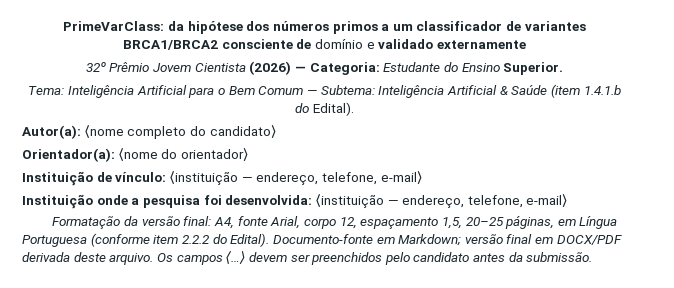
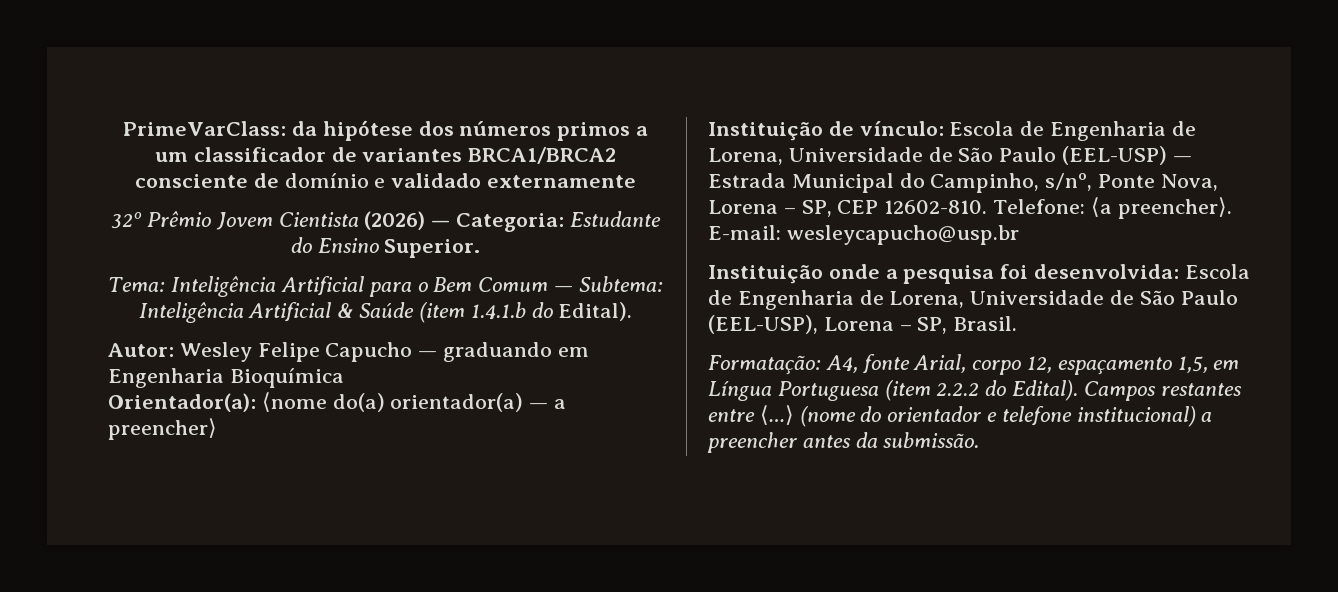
- Autor(a): ⟨nome completo do candidato⟩
- Orientador(a): ⟨nome do orientador⟩
- Instituição de vínculo: ⟨instituição — endereço, telefone, e-mail⟩
+ Autor: Wesley Felipe Capucho — graduando em Engenharia Bioquímica
+ Orientador(a): ⟨nome do(a) orientador(a) — a preencher⟩
+ Instituição de vínculo: Escola de Engenharia de Lorena, Universidade de São Paulo (EEL-USP) — Estrada Municipal do Campinho, s/nº, Ponte Nova, Lorena – SP, CEP 12602-810. Telefone: ⟨a preencher⟩. E-mail: wesleycapucho@usp.br
- Instituição onde a pesquisa foi desenvolvida: ⟨instituição — endereço, telefone, e-mail⟩
- Formatação da versão final: A4, fonte Arial, corpo 12, espaçamento 1,5, 20–25 páginas, em Língua Portuguesa (conforme item 2.2.2 do Edital).
+ Instituição onde a pesquisa foi desenvolvida: Escola de Engenharia de Lorena, Universidade de São Paulo (EEL-USP), Lorena – SP, Brasil.
+ Formatação: A4, fonte Arial, corpo 12, espaçamento 1,5, em Língua Portuguesa (item 2.2.2 do Edital).
- Documento-fonte em Markdown; versão final em DOCX/PDF derivada deste arquivo. Os campos ⟨…⟩ devem ser preenchidos pelo candidato antes da submissão.
+ Campos restantes entre ⟨…⟩ (nome do orientador e telefone institucional) a preencher antes da submissão.

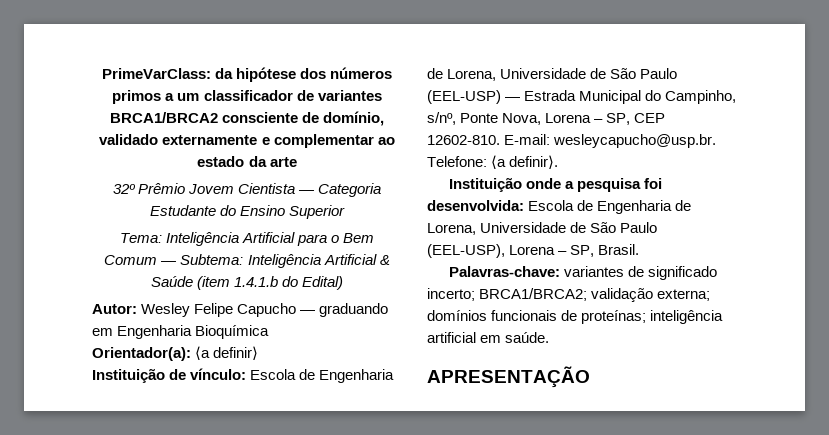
- PrimeVarClass: da hipótese dos números primos a um classificador de variantes BRCA1/BRCA2 consciente de domínio e validado externamente
+ PrimeVarClass: da hipótese dos números primos a um classificador de variantes BRCA1/BRCA2 consciente de domínio, validado externamente e complementar ao estado da arte
- 32º Prêmio Jovem Cientista (2026) — Categoria: Estudante do Ensino Superior.
+ 32º Prêmio Jovem Cientista — Categoria Estudante do Ensino Superior
- Tema: Inteligência Artificial para o Bem Comum — Subtema: Inteligência Artificial & Saúde (item 1.4.1.b do Edital).
+ Tema: Inteligência Artificial para o Bem Comum — Subtema: Inteligência Artificial & Saúde (item 1.4.1.b do Edital)
- Orientador(a): ⟨nome do(a) orientador(a) — a preencher⟩
+ Orientador(a): ⟨a definir⟩
- Telefone: ⟨a preencher⟩. E-mail: wesleycapucho@usp.br
+ E-mail: wesleycapucho@usp.br. Telefone: ⟨a definir⟩.
- Formatação: A4, fonte Arial, corpo 12, espaçamento 1,5, em Língua Portuguesa (item 2.2.2 do Edital). Campos restantes entre ⟨…⟩ (nome do orientador e telefone institucional) a preencher antes da submissão.
+ Palavras-chave: variantes de significado incerto; BRCA1/BRCA2; validação externa; domínios funcionais de proteínas; inteligência artificial em saúde.
+ APRESENTAÇÃO

